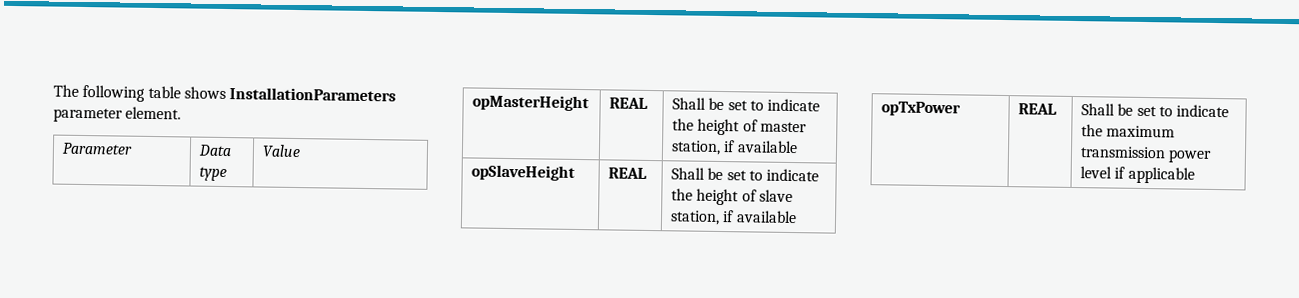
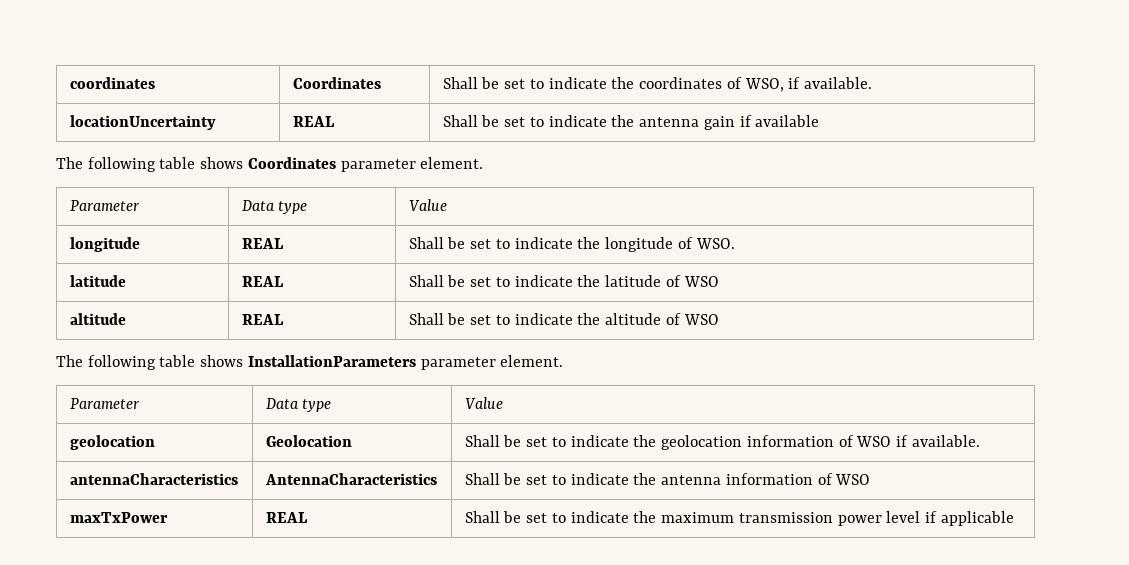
+ coordinates | Coordinates | Shall be set to indicate the coordinates of WSO, if available.
+ locationUncertainty | REAL | Shall be set to indicate the antenna gain if available
+ The following table shows Coordinates parameter element.
+ Parameter | Data type | Value
+ longitude | REAL | Shall be set to indicate the longitude of WSO.
+ latitude | REAL | Shall be set to indicate the latitude of WSO
+ altitude | REAL | Shall be set to indicate the altitude of WSO
- opMasterHeight | REAL | Shall be set to indicate the height of master station, if available
- opSlaveHeight | REAL | Shall be set to indicate the height of slave station, if available
- opTxPower | REAL | Shall be set to indicate the maximum transmission power level if applicable
+ geolocation | Geolocation | Shall be set to indicate the geolocation information of WSO if available.
+ antennaCharacteristics | AntennaCharacteristics | Shall be set to indicate the antenna information of WSO
+ maxTxPower | REAL | Shall be set to indicate the maximum transmission power level if applicable

